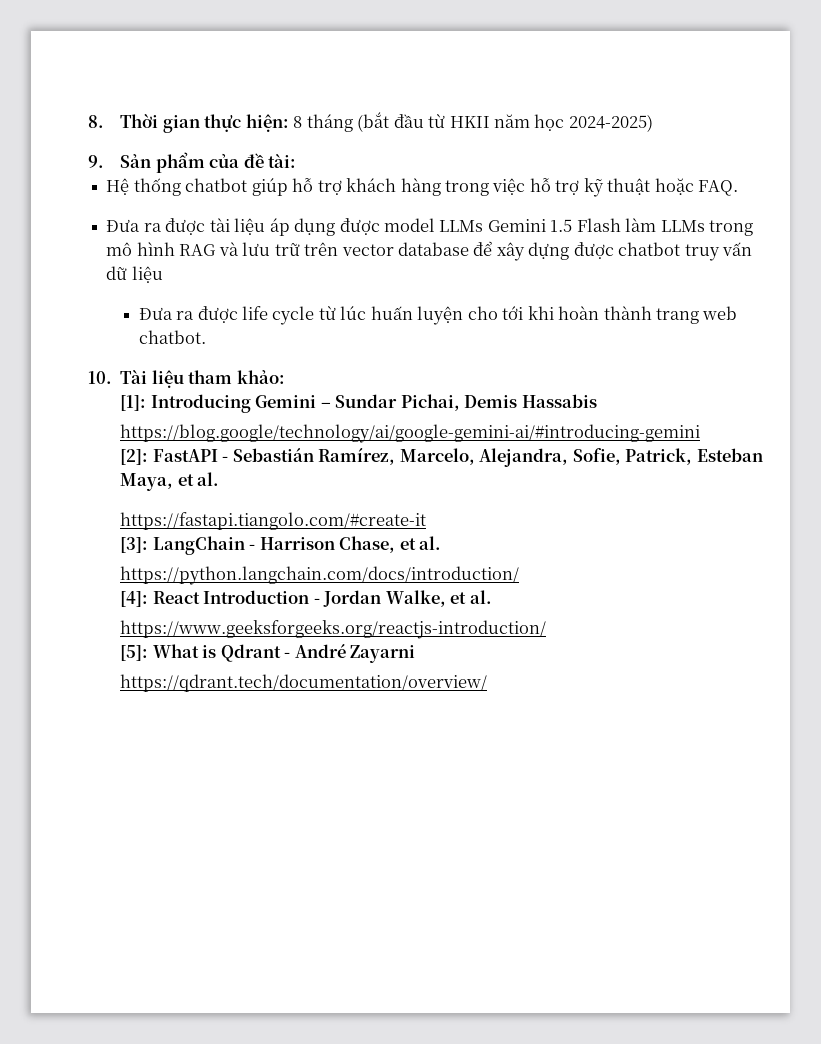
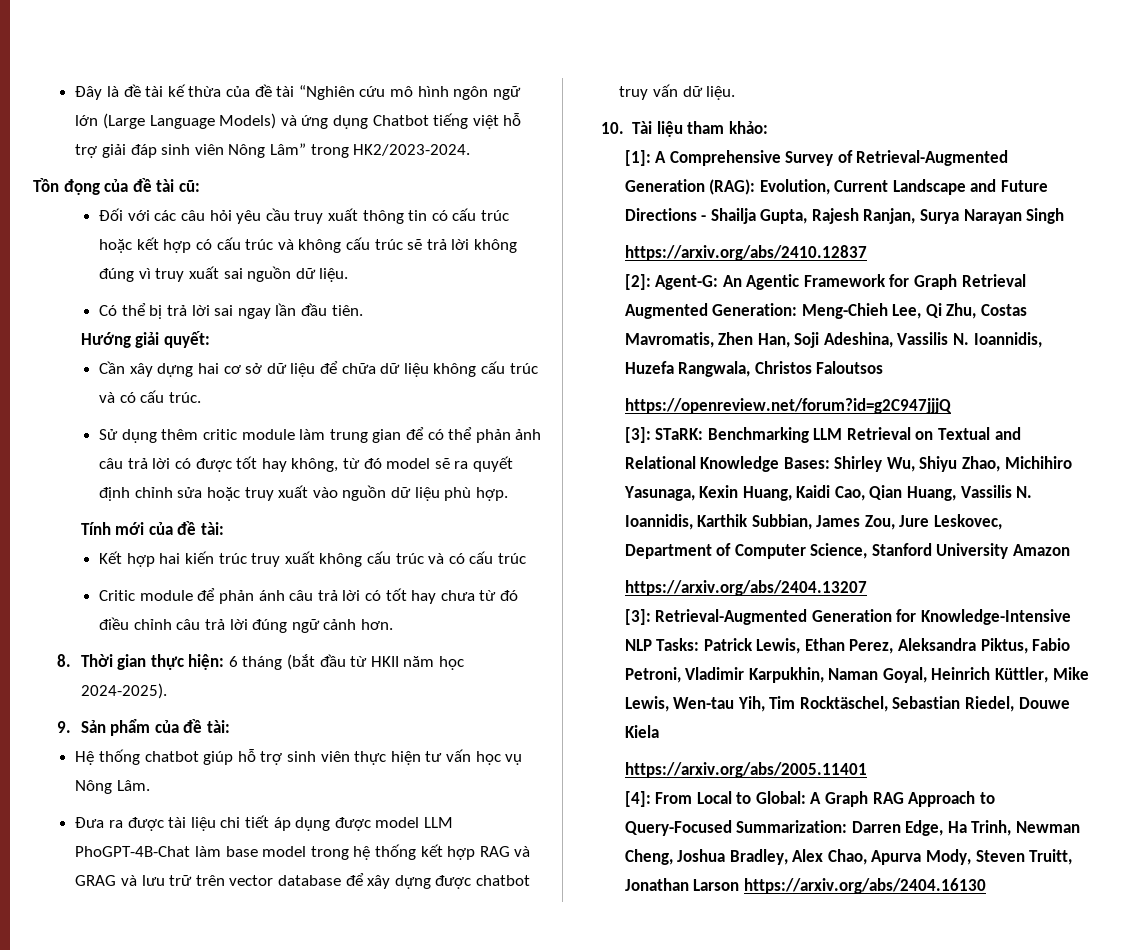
+ Đây là đề tài kế thừa của đề tài “Nghiên cứu mô hình ngôn ngữ lớn (Large Language Models) và ứng dụng Chatbot tiếng việt hỗ trợ giải đáp sinh viên Nông Lâm” trong HK2/2023-2024.
+ Tồn đọng của đề tài cũ:
+ Đối với các câu hỏi yêu cầu truy xuất thông tin có cấu trúc hoặc kết hợp có cấu trúc và không cấu trúc sẽ trả lời không đúng vì truy xuất sai nguồn dữ liệu.
+ Có thể bị trả lời sai ngay lần đầu tiên.
+ Hướng giải quyết:
+ Cần xây dựng hai cơ sở dữ liệu để chữa dữ liệu không cấu trúc và có cấu trúc.
+ Sử dụng thêm critic module làm trung gian để có thể phản ảnh câu trả lời có được tốt hay không, từ đó model sẽ ra quyết định chỉnh sửa hoặc truy xuất vào nguồn dữ liệu phù hợp.
+ Tính mới của đề tài:
+ Kết hợp hai kiến trúc truy xuất không cấu trúc và có cấu trúc
+ Critic module để phản ánh câu trả lời có tốt hay chưa từ đó điều chỉnh câu trả lời đúng ngữ cảnh hơn.
- 8. Thời gian thực hiện: 8 tháng (bắt đầu từ HKII năm học 2024-2025)
+ 8. Thời gian thực hiện: 6 tháng (bắt đầu từ HKII năm học 2024-2025).
- Hệ thống chatbot giúp hỗ trợ khách hàng trong việc hỗ trợ kỹ thuật hoặc FAQ.
+ Hệ thống chatbot giúp hỗ trợ sinh viên thực hiện tư vấn học vụ Nông Lâm.
- Đưa ra được tài liệu áp dụng được model LLMs Gemini 1.5 Flash làm LLMs trong mô hình RAG và lưu trữ trên vector database để xây dựng được chatbot truy vấn dữ liệu
- Đưa ra được life cycle từ lúc huấn luyện cho tới khi hoàn thành trang web chatbot.
+ Đưa ra được tài liệu chi tiết áp dụng được model LLM PhoGPT-4B-Chat làm base model trong hệ thống kết hợp RAG và GRAG và lưu trữ trên vector database để xây dựng được chatbot truy vấn dữ liệu.
- [1]: Introducing Gemini – Sundar Pichai, Demis Hassabis
- https://blog.google/technology/ai/google-gemini-ai/#introducing-gemini
- [2]: FastAPI - Sebastián Ramírez, Marcelo, Alejandra, Sofie, Patrick, Esteban Maya, et al.
- https://fastapi.tiangolo.com/#create-it
- [3]: LangChain - Harrison Chase, et al.
- https://python.langchain.com/docs/introduction/
- [4]: React Introduction - Jordan Walke, et al.
- https://www.geeksforgeeks.org/reactjs-introduction/
- [5]: What is Qdrant - André Zayarni
- https://qdrant.tech/documentation/overview/
+ [1]: A Comprehensive Survey of Retrieval-Augmented Generation (RAG): Evolution, Current Landscape and Future Directions - Shailja Gupta, Rajesh Ranjan, Surya Narayan Singh
+ https://arxiv.org/abs/2410.12837
+ [2]: Agent-G: An Agentic Framework for Graph Retrieval Augmented Generation: Meng-Chieh Lee, Qi Zhu, Costas Mavromatis, Zhen Han, Soji Adeshina, Vassilis N. Ioannidis, Huzefa Rangwala, Christos Faloutsos
+ https://openreview.net/forum?id=g2C947jjjQ
+ [3]: STaRK: Benchmarking LLM Retrieval on Textual and Relational Knowledge Bases: Shirley Wu, Shiyu Zhao, Michihiro Yasunaga, Kexin Huang, Kaidi Cao, Qian Huang, Vassilis N. Ioannidis, Karthik Subbian, James Zou, Jure Leskovec, Department of Computer Science, Stanford University Amazon
+ https://arxiv.org/abs/2404.13207
+ [3]: Retrieval-Augmented Generation for Knowledge-Intensive NLP Tasks: Patrick Lewis, Ethan Perez, Aleksandra Piktus, Fabio Petroni, Vladimir Karpukhin, Naman Goyal, Heinrich Küttler, Mike Lewis, Wen-tau Yih, Tim Rocktäschel, Sebastian Riedel, Douwe Kiela
+ https://arxiv.org/abs/2005.11401
+ [4]: From Local to Global: A Graph RAG Approach to Query-Focused Summarization: Darren Edge, Ha Trinh, Newman Cheng, Joshua Bradley, Alex Chao, Apurva Mody, Steven Truitt, Jonathan Larson https://arxiv.org/abs/2404.16130

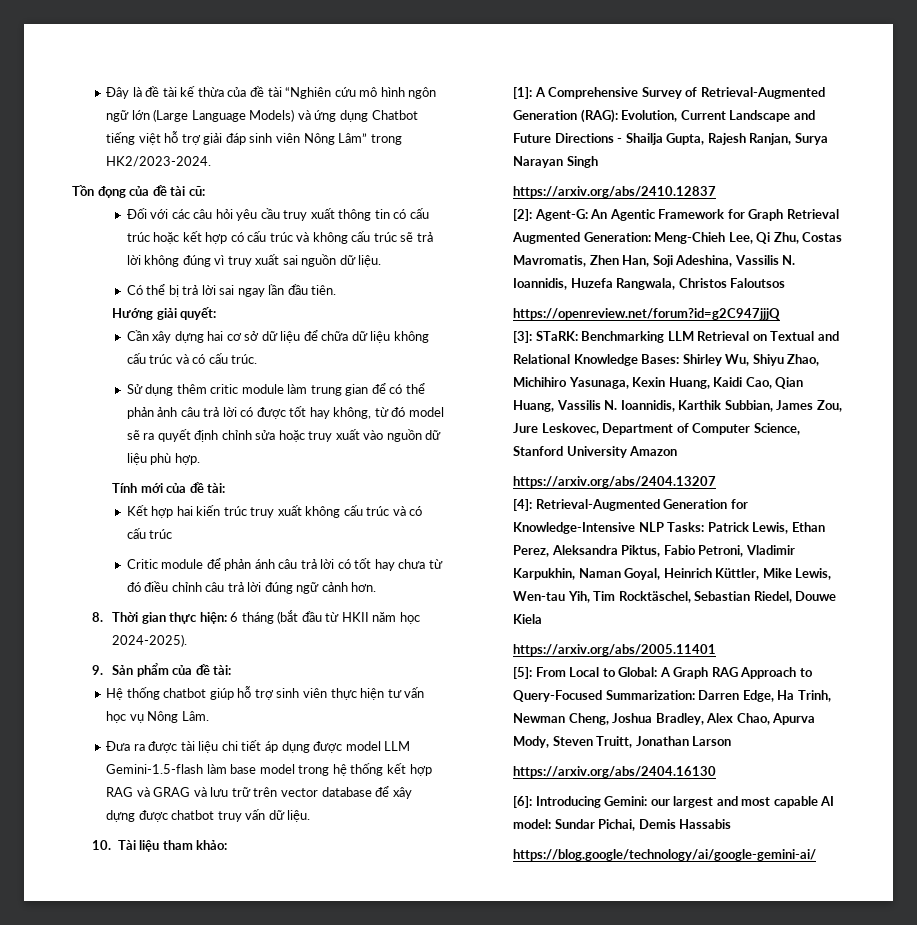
- Đưa ra được tài liệu chi tiết áp dụng được model LLM PhoGPT-4B-Chat làm base model trong hệ thống kết hợp RAG và GRAG và lưu trữ trên vector database để xây dựng được chatbot truy vấn dữ liệu.
+ Đưa ra được tài liệu chi tiết áp dụng được model LLM Gemini-1.5-flash làm base model trong hệ thống kết hợp RAG và GRAG và lưu trữ trên vector database để xây dựng được chatbot truy vấn dữ liệu.
- [3]: Retrieval-Augmented Generation for Knowledge-Intensive NLP Tasks: Patrick Lewis, Ethan Perez, Aleksandra Piktus, Fabio Petroni, Vladimir Karpukhin, Naman Goyal, Heinrich Küttler, Mike Lewis, Wen-tau Yih, Tim Rocktäschel, Sebastian Riedel, Douwe Kiela
+ [4]: Retrieval-Augmented Generation for Knowledge-Intensive NLP Tasks: Patrick Lewis, Ethan Perez, Aleksandra Piktus, Fabio Petroni, Vladimir Karpukhin, Naman Goyal, Heinrich Küttler, Mike Lewis, Wen-tau Yih, Tim Rocktäschel, Sebastian Riedel, Douwe Kiela
- [4]: From Local to Global: A Graph RAG Approach to Query-Focused Summarization: Darren Edge, Ha Trinh, Newman Cheng, Joshua Bradley, Alex Chao, Apurva Mody, Steven Truitt, Jonathan Larson https://arxiv.org/abs/2404.16130
+ [5]: From Local to Global: A Graph RAG Approach to Query-Focused Summarization: Darren Edge, Ha Trinh, Newman Cheng, Joshua Bradley, Alex Chao, Apurva Mody, Steven Truitt, Jonathan Larson
+ https://arxiv.org/abs/2404.16130
+ [6]: Introducing Gemini: our largest and most capable AI model: Sundar Pichai, Demis Hassabis
+ https://blog.google/technology/ai/google-gemini-ai/

